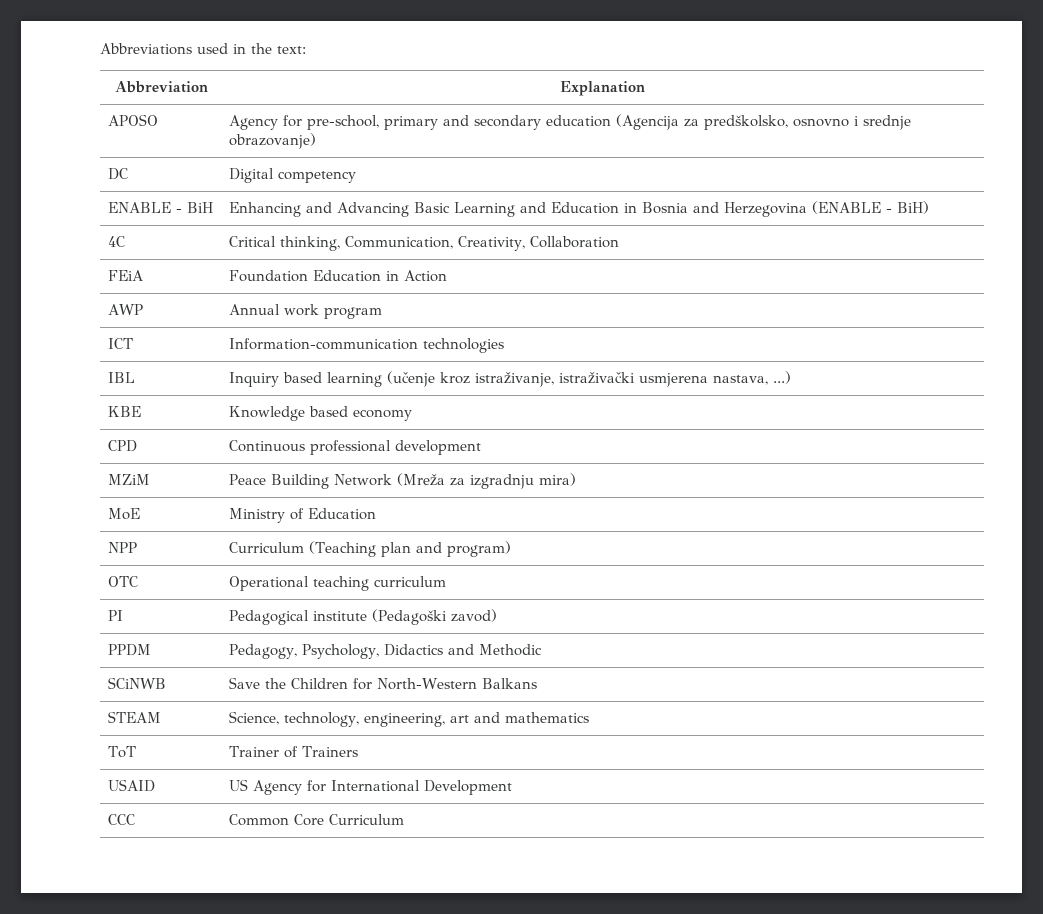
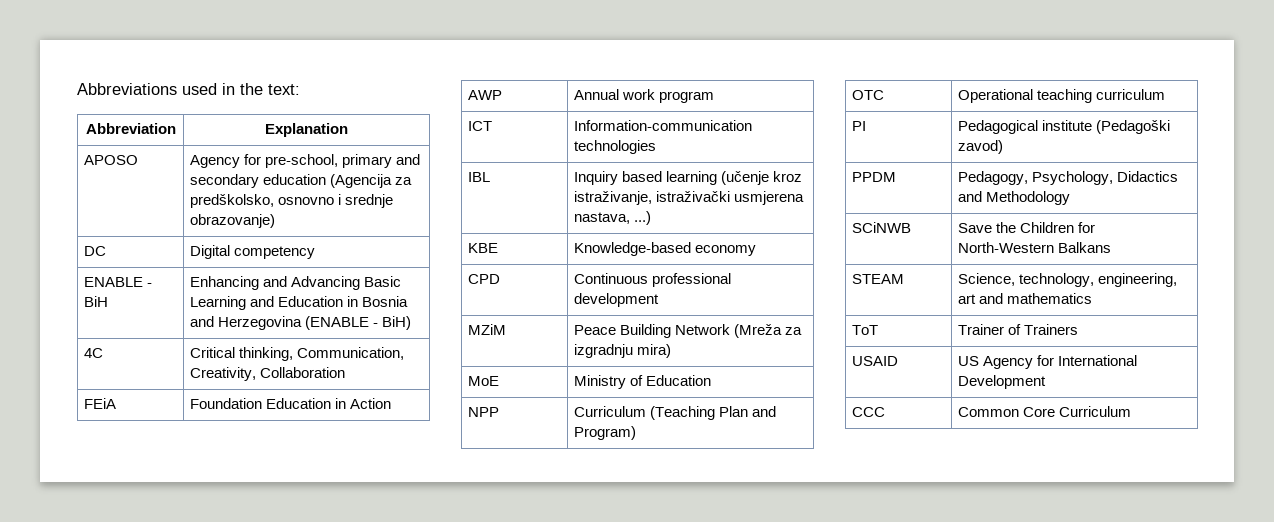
- KBE | Knowledge based economy
+ KBE | Knowledge-based economy
- NPP | Curriculum (Teaching plan and program)
+ NPP | Curriculum (Teaching Plan and Program)
- PPDM | Pedagogy, Psychology, Didactics and Methodic
+ PPDM | Pedagogy, Psychology, Didactics and Methodology

